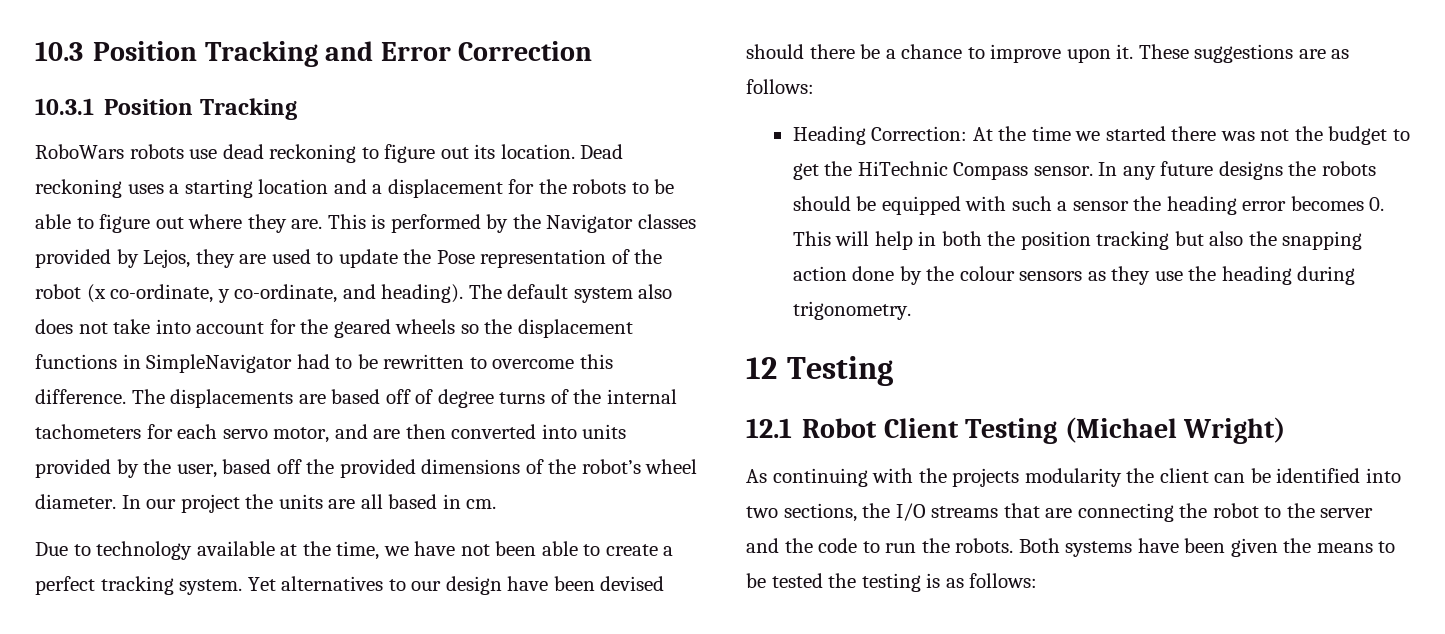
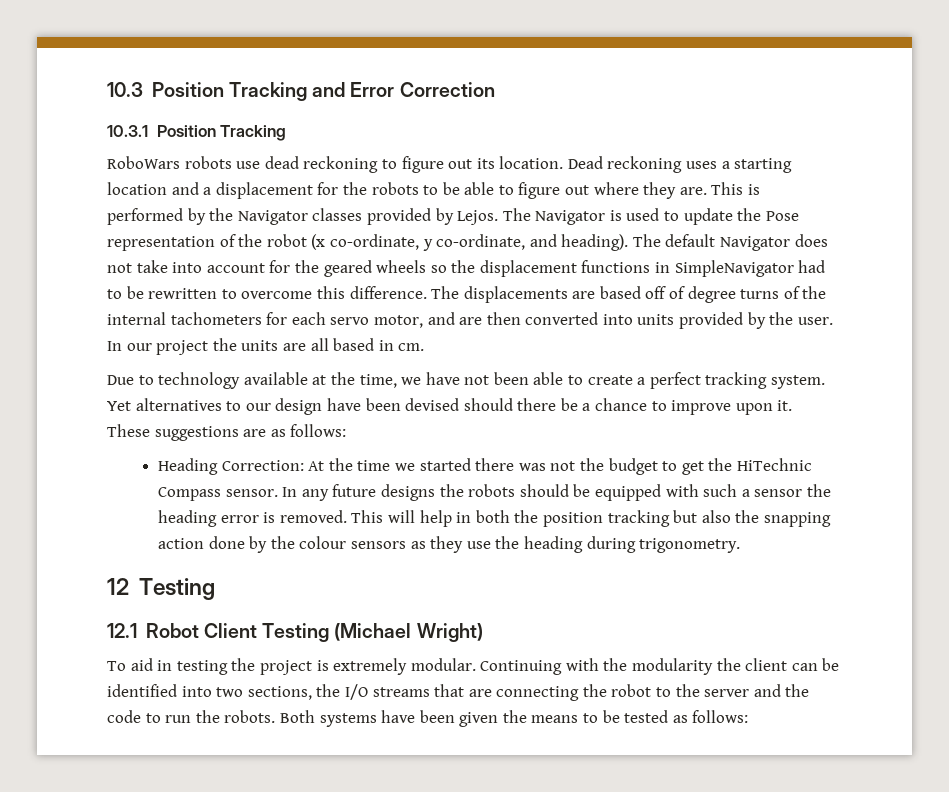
- This is performed by the Navigator classes provided by Lejos, they are used to update the Pose representation of the robot (x co-ordinate, y co-ordinate, and heading).
+ This is performed by the Navigator classes provided by Lejos. The Navigator is used to update the Pose representation of the robot (x co-ordinate, y co-ordinate, and heading).
- The default system also does not take into account for the geared wheels so the displacement functions in SimpleNavigator had to be rewritten to overcome this difference.
+ The default Navigator does not take into account for the geared wheels so the displacement functions in SimpleNavigator had to be rewritten to overcome this difference.
- The displacements are based off of degree turns of the internal tachometers for each servo motor, and are then converted into units provided by the user, based off the provided dimensions of the robot’s wheel diameter.
+ The displacements are based off of degree turns of the internal tachometers for each servo motor, and are then converted into units provided by the user.
- In any future designs the robots should be equipped with such a sensor the heading error becomes 0. This will help in both the position tracking but also the snapping action done by the colour sensors as they use the heading during trigonometry.
+ In any future designs the robots should be equipped with such a sensor the heading error is removed. This will help in both the position tracking but also the snapping action done by the colour sensors as they use the heading during trigonometry.
- As continuing with the projects modularity the client can be identified into two sections, the I/O streams that are connecting the robot to the server and the code to run the robots.
+ To aid in testing the project is extremely modular. Continuing with the modularity the client can be identified into two sections, the I/O streams that are connecting the robot to the server and the code to run the robots.
- Both systems have been given the means to be tested the testing is as follows:
+ Both systems have been given the means to be tested as follows:

